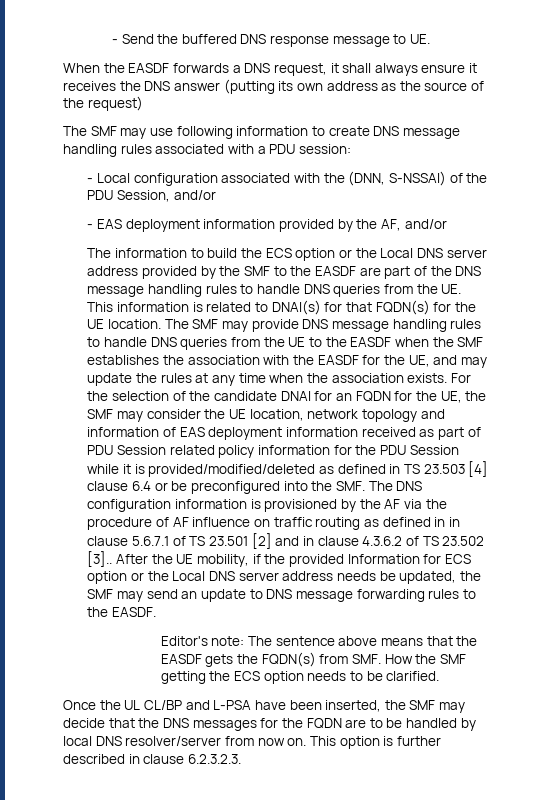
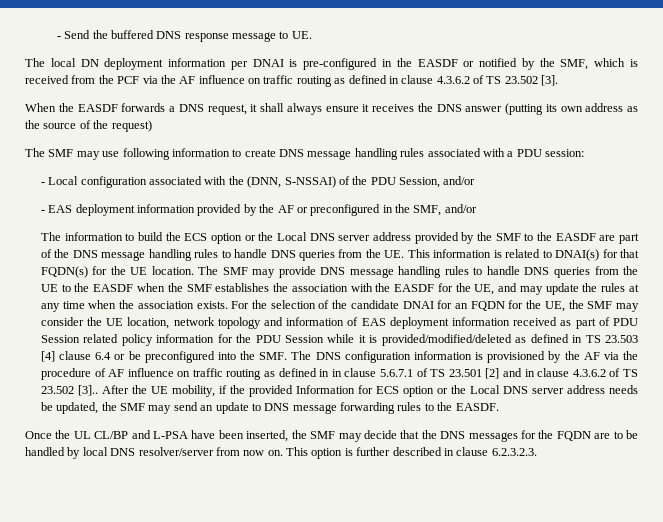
+ The local DN deployment information per DNAI is pre-configured in the EASDF or notified by the SMF, which is received from the PCF via the AF influence on traffic routing as defined in clause 4.3.6.2 of TS 23.502 [3].
- - EAS deployment information provided by the AF, and/or
+ - EAS deployment information provided by the AF or preconfigured in the SMF, and/or
- Editor's note: The sentence above means that the EASDF gets the FQDN(s) from SMF. How the SMF getting the ECS option needs to be clarified.

